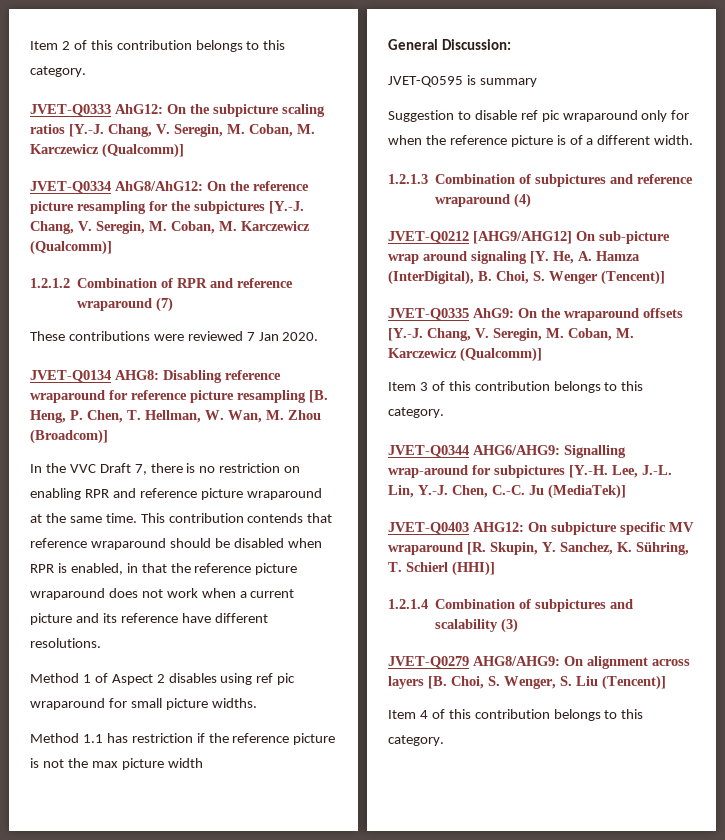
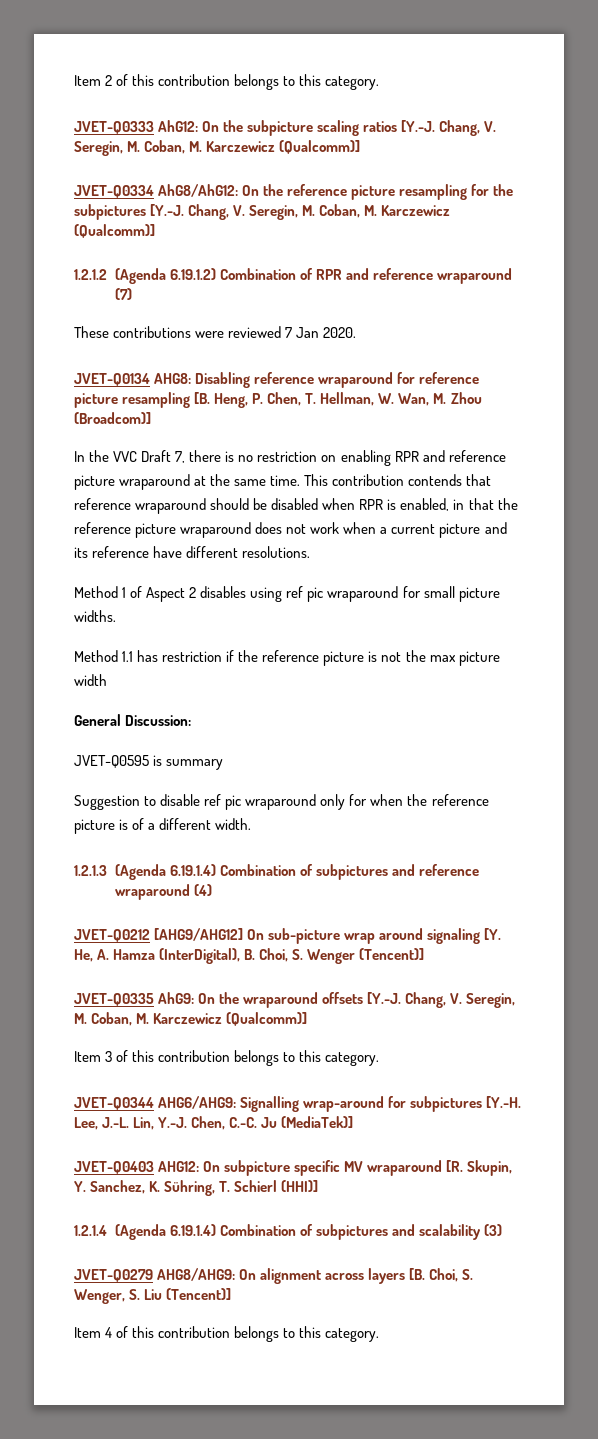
- 1.2.1.2 Combination of RPR and reference wraparound (7)
+ 1.2.1.2 (Agenda 6.19.1.2) Combination of RPR and reference wraparound (7)
- 1.2.1.3 Combination of subpictures and reference wraparound (4)
+ 1.2.1.3 (Agenda 6.19.1.4) Combination of subpictures and reference wraparound (4)
- 1.2.1.4 Combination of subpictures and scalability (3)
+ 1.2.1.4 (Agenda 6.19.1.4) Combination of subpictures and scalability (3)

